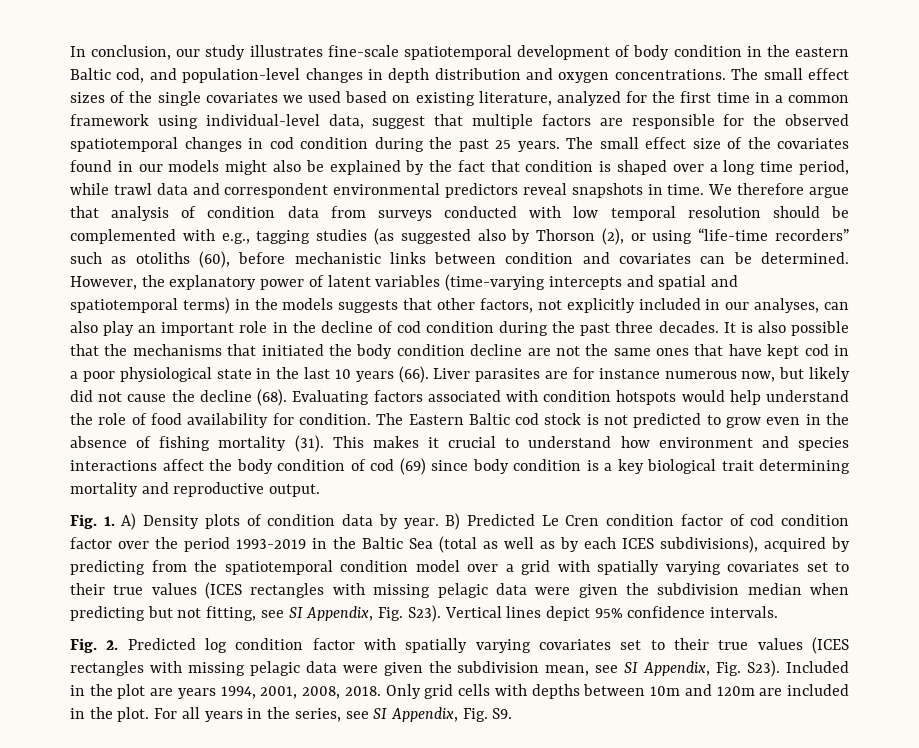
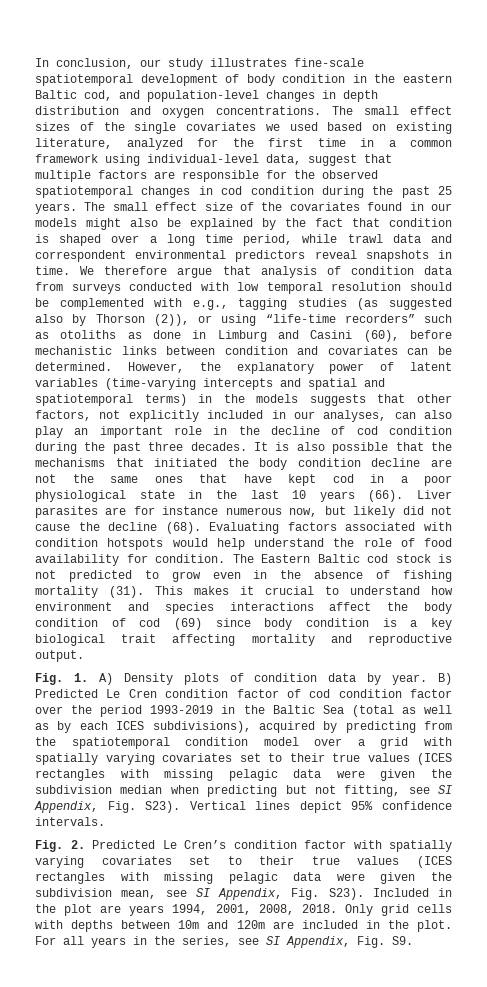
- We therefore argue that analysis of condition data from surveys conducted with low temporal resolution should be complemented with e.g., tagging studies (as suggested also by Thorson (2), or using “life-time recorders” such as otoliths (60), before mechanistic links between condition and covariates can be determined.
+ We therefore argue that analysis of condition data from surveys conducted with low temporal resolution should be complemented with e.g., tagging studies (as suggested also by Thorson (2)), or using “life-time recorders” such as otoliths as done in Limburg and Casini (60), before mechanistic links between condition and covariates can be determined.
- This makes it crucial to understand how environment and species interactions affect the body condition of cod (69) since body condition is a key biological trait determining mortality and reproductive output.
+ This makes it crucial to understand how environment and species interactions affect the body condition of cod (69) since body condition is a key biological trait affecting mortality and reproductive output.
- Fig. 2. Predicted log condition factor with spatially varying covariates set to their true values (ICES rectangles with missing pelagic data were given the subdivision mean, see SI Appendix, Fig. S23).
+ Fig. 2. Predicted Le Cren’s condition factor with spatially varying covariates set to their true values (ICES rectangles with missing pelagic data were given the subdivision mean, see SI Appendix, Fig. S23).

